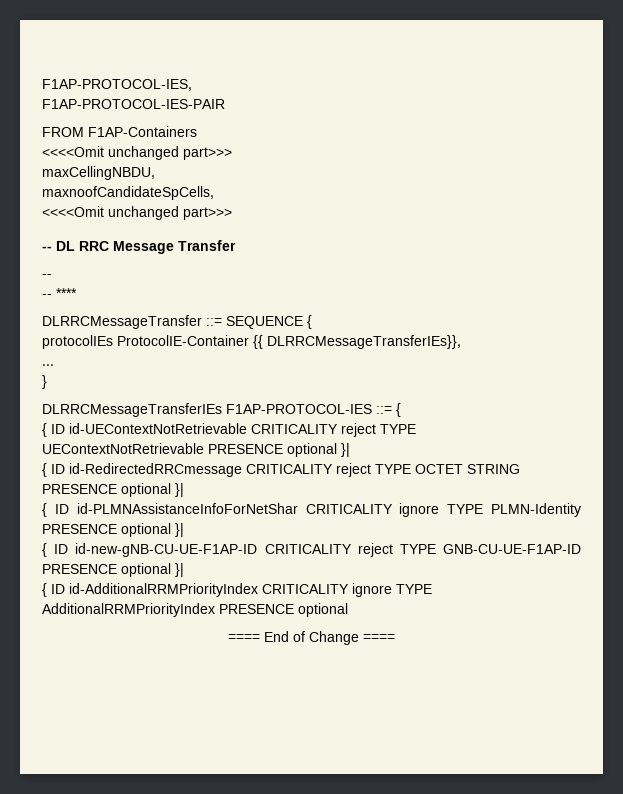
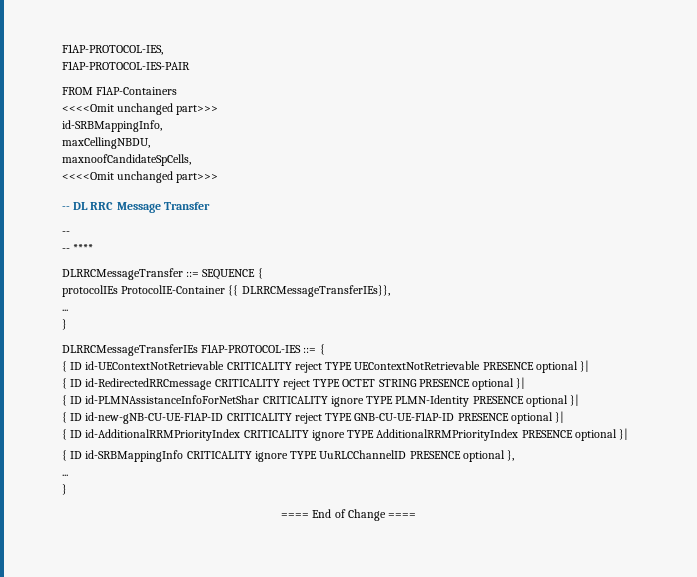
+ id-SRBMappingInfo,
- { ID id-AdditionalRRMPriorityIndex CRITICALITY ignore TYPE AdditionalRRMPriorityIndex PRESENCE optional
+ { ID id-AdditionalRRMPriorityIndex CRITICALITY ignore TYPE AdditionalRRMPriorityIndex PRESENCE optional }|
+ { ID id-SRBMappingInfo CRITICALITY ignore TYPE UuRLCChannelID PRESENCE optional },
+ ...
+ }

